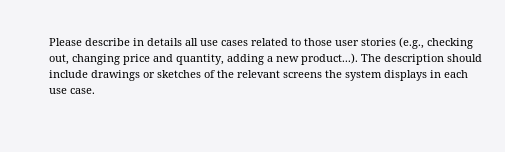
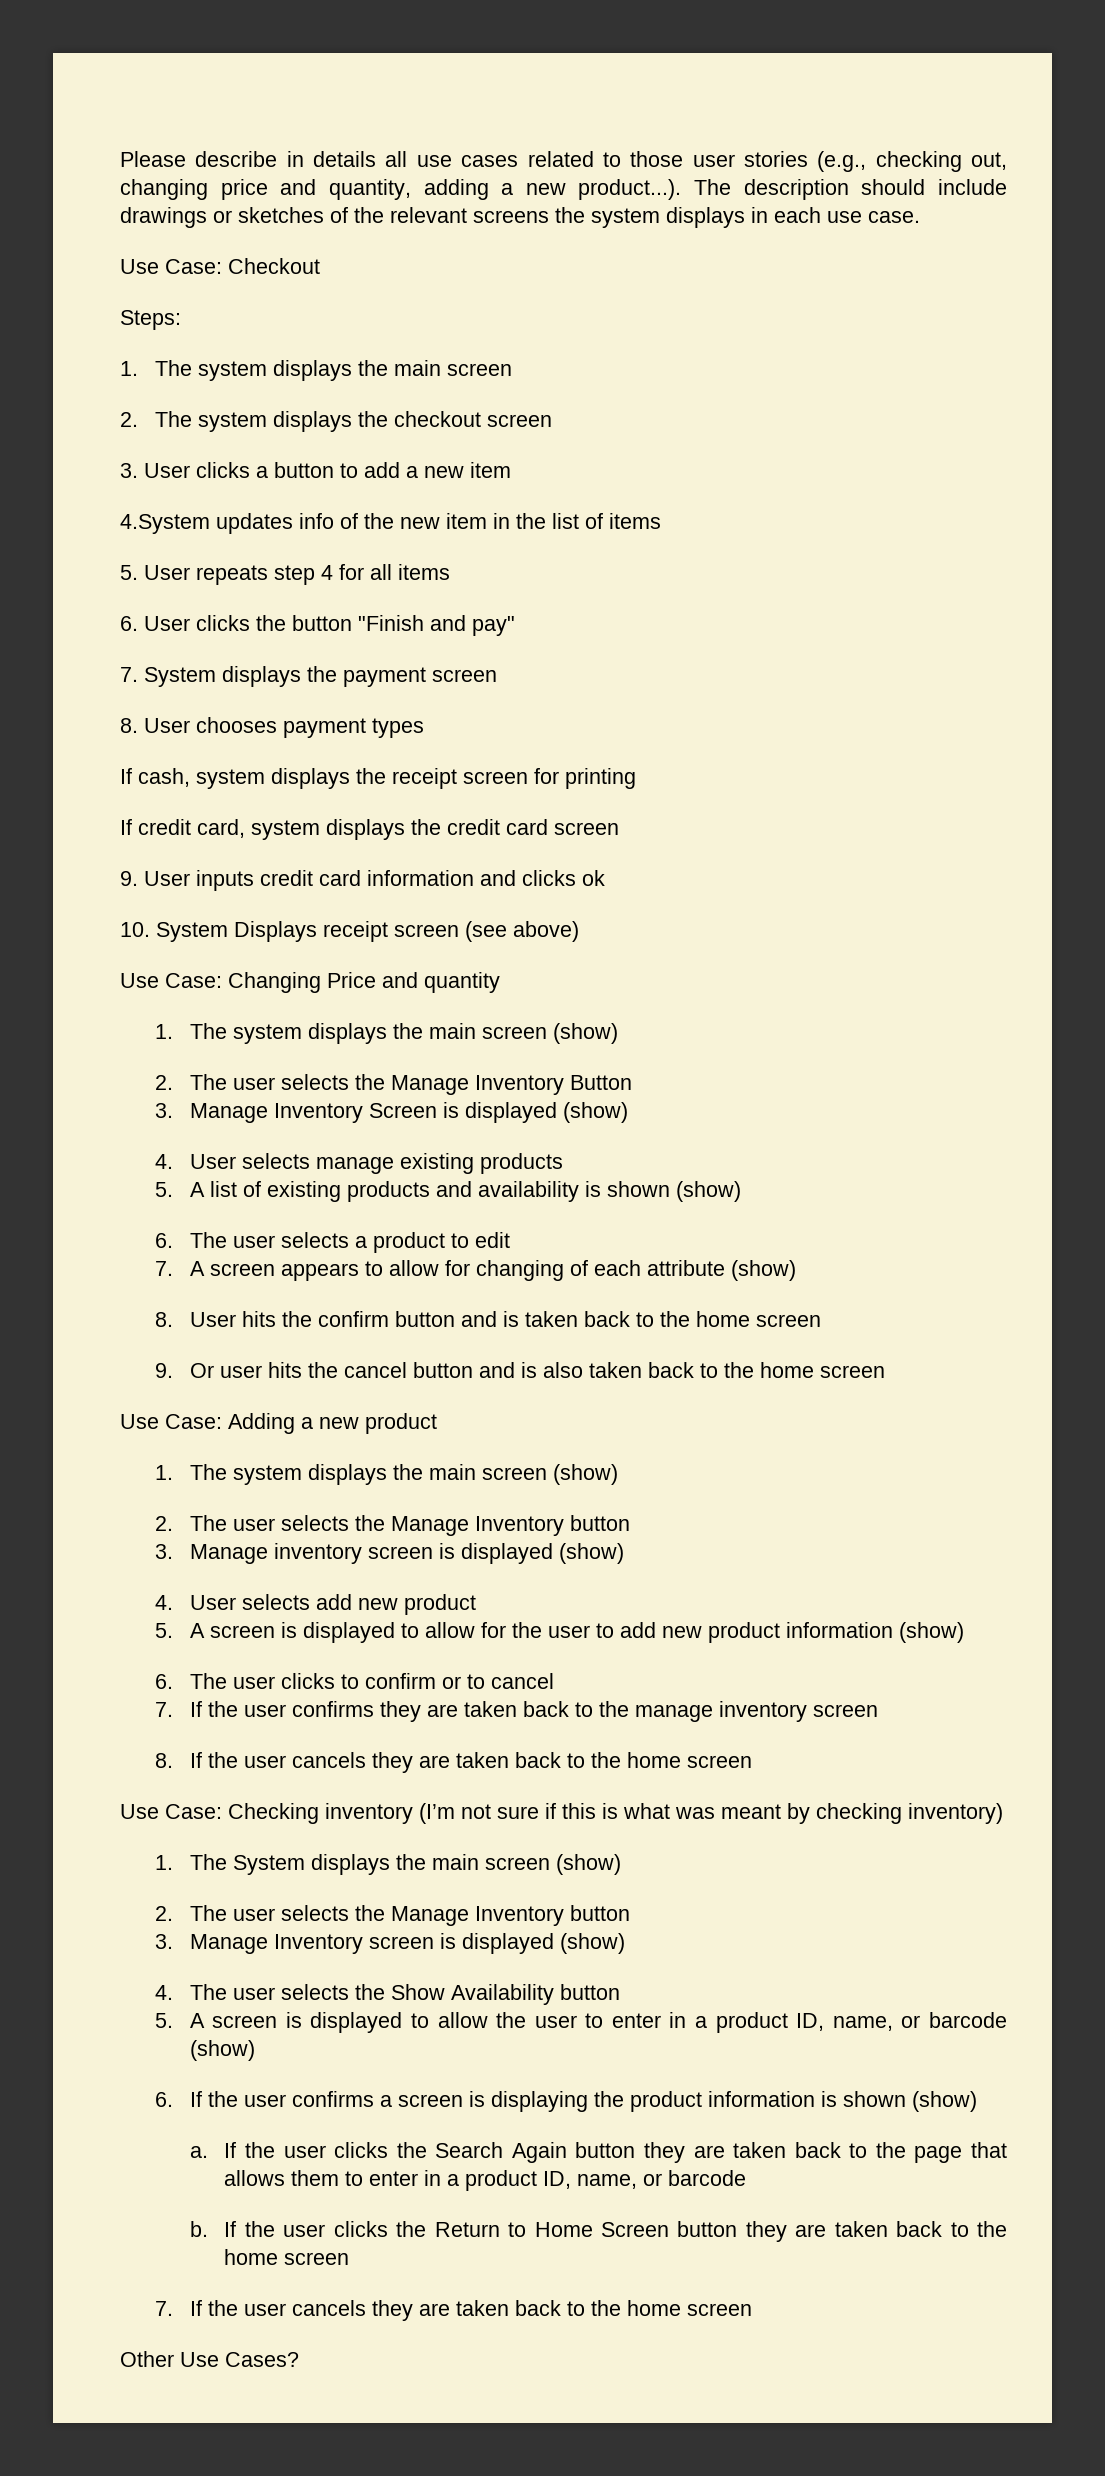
+ Use Case: Checkout
+ Steps:
+ 1. The system displays the main screen
+ 2. The system displays the checkout screen
+ 3. User clicks a button to add a new item
+ 4.System updates info of the new item in the list of items
+ 5. User repeats step 4 for all items
+ 6. User clicks the button "Finish and pay"
+ 7. System displays the payment screen
+ 8. User chooses payment types
+ If cash, system displays the receipt screen for printing
+ If credit card, system displays the credit card screen
+ 9. User inputs credit card information and clicks ok
+ 10. System Displays receipt screen (see above)
+ Use Case: Changing Price and quantity
+ 1. The system displays the main screen (show)
+ 2. The user selects the Manage Inventory Button
+ 3. Manage Inventory Screen is displayed (show)
+ 4. User selects manage existing products
+ 5. A list of existing products and availability is shown (show)
+ 6. The user selects a product to edit
+ 7. A screen appears to allow for changing of each attribute (show)
+ 8. User hits the confirm button and is taken back to the home screen
+ 9. Or user hits the cancel button and is also taken back to the home screen
+ Use Case: Adding a new product
+ 1. The system displays the main screen (show)
+ 2. The user selects the Manage Inventory button
+ 3. Manage inventory screen is displayed (show)
+ 4. User selects add new product
+ 5. A screen is displayed to allow for the user to add new product information (show)
+ 6. The user clicks to confirm or to cancel
+ 7. If the user confirms they are taken back to the manage inventory screen
+ 8. If the user cancels they are taken back to the home screen
+ Use Case: Checking inventory (I’m not sure if this is what was meant by checking inventory)
+ 1. The System displays the main screen (show)
+ 2. The user selects the Manage Inventory button
+ 3. Manage Inventory screen is displayed (show)
+ 4. The user selects the Show Availability button
+ 5. A screen is displayed to allow the user to enter in a product ID, name, or barcode (show)
+ 6. If the user confirms a screen is displaying the product information is shown (show)
+ a. If the user clicks the Search Again button they are taken back to the page that allows them to enter in a product ID, name, or barcode
+ b. If the user clicks the Return to Home Screen button they are taken back to the home screen
+ 7. If the user cancels they are taken back to the home screen
+ Other Use Cases?

